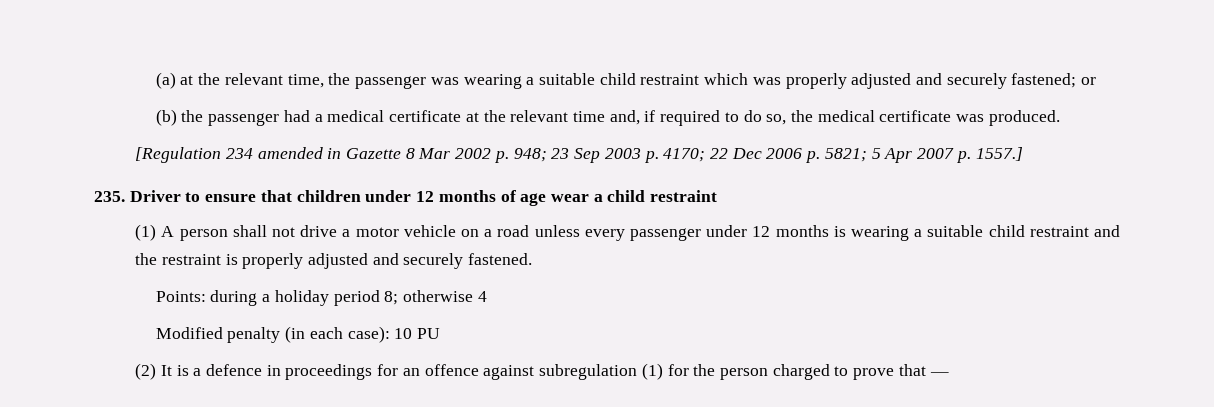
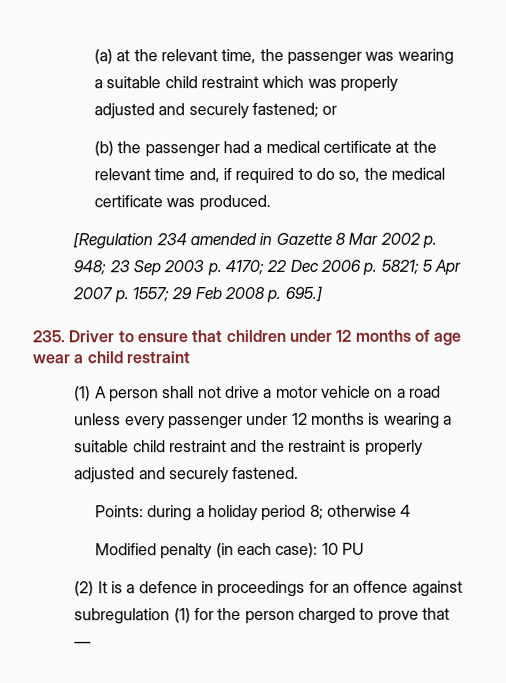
- [Regulation 234 amended in Gazette 8 Mar 2002 p. 948; 23 Sep 2003 p. 4170; 22 Dec 2006 p. 5821; 5 Apr 2007 p. 1557.]
+ [Regulation 234 amended in Gazette 8 Mar 2002 p. 948; 23 Sep 2003 p. 4170; 22 Dec 2006 p. 5821; 5 Apr 2007 p. 1557; 29 Feb 2008 p. 695.]

